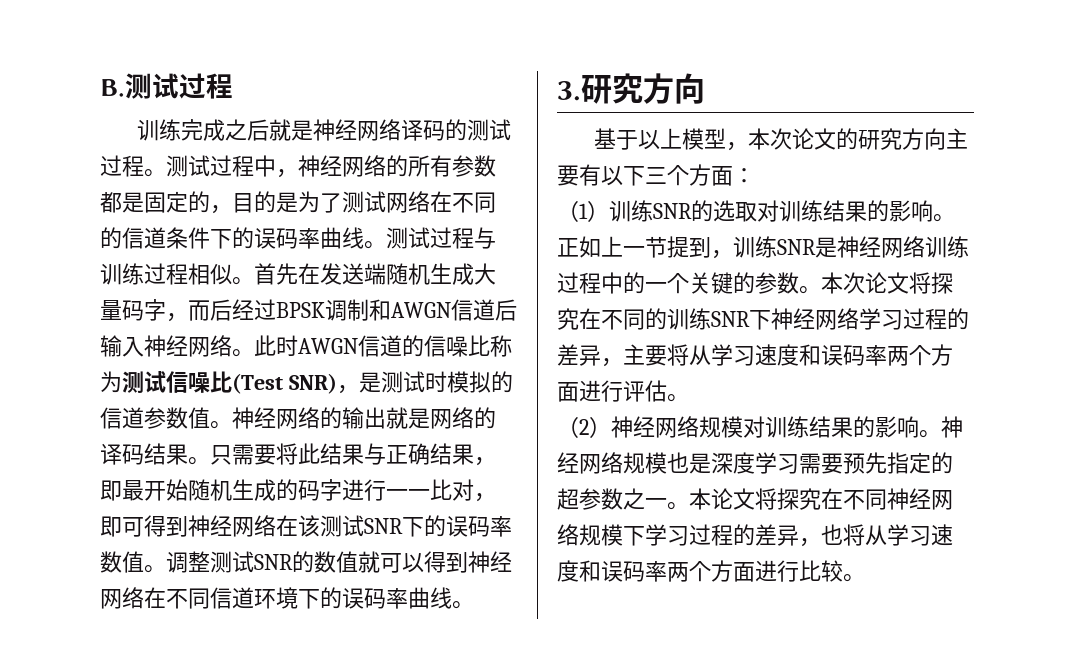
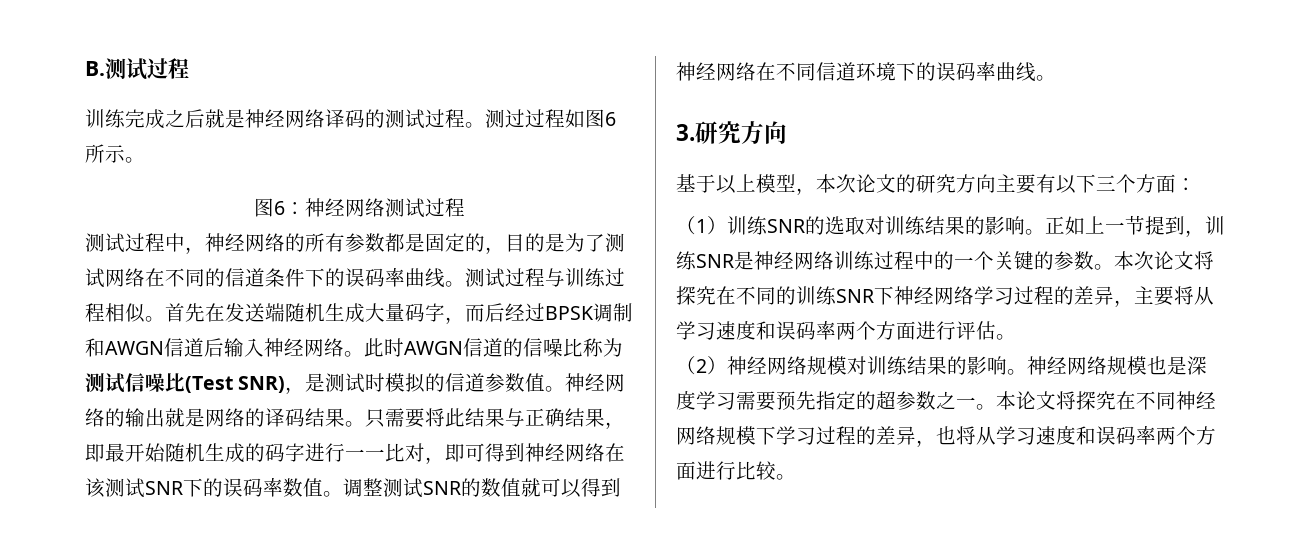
+ 测过过程如图6所示。
+ 图6：神经网络测试过程

